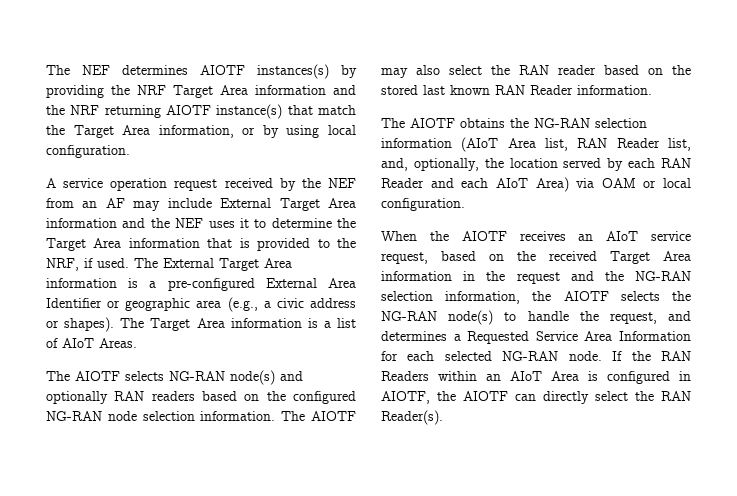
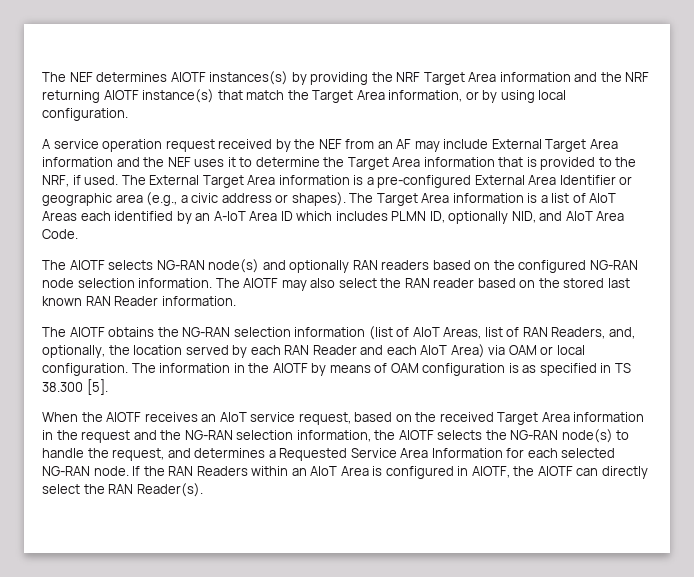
- The Target Area information is a list of AIoT Areas.
+ The Target Area information is a list of AIoT Areas each identified by an A-IoT Area ID which includes PLMN ID, optionally NID, and AIoT Area Code.
- The AIOTF obtains the NG-RAN selection information (AIoT Area list, RAN Reader list, and, optionally, the location served by each RAN Reader and each AIoT Area) via OAM or local configuration.
+ The AIOTF obtains the NG-RAN selection information (list of AIoT Areas, list of RAN Readers, and, optionally, the location served by each RAN Reader and each AIoT Area) via OAM or local configuration. The information in the AIOTF by means of OAM configuration is as specified in TS 38.300 [5].

